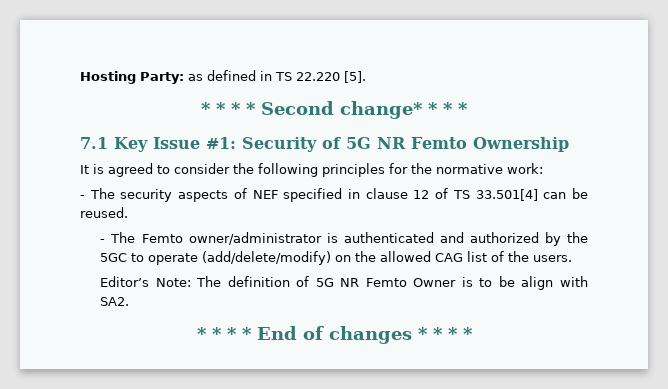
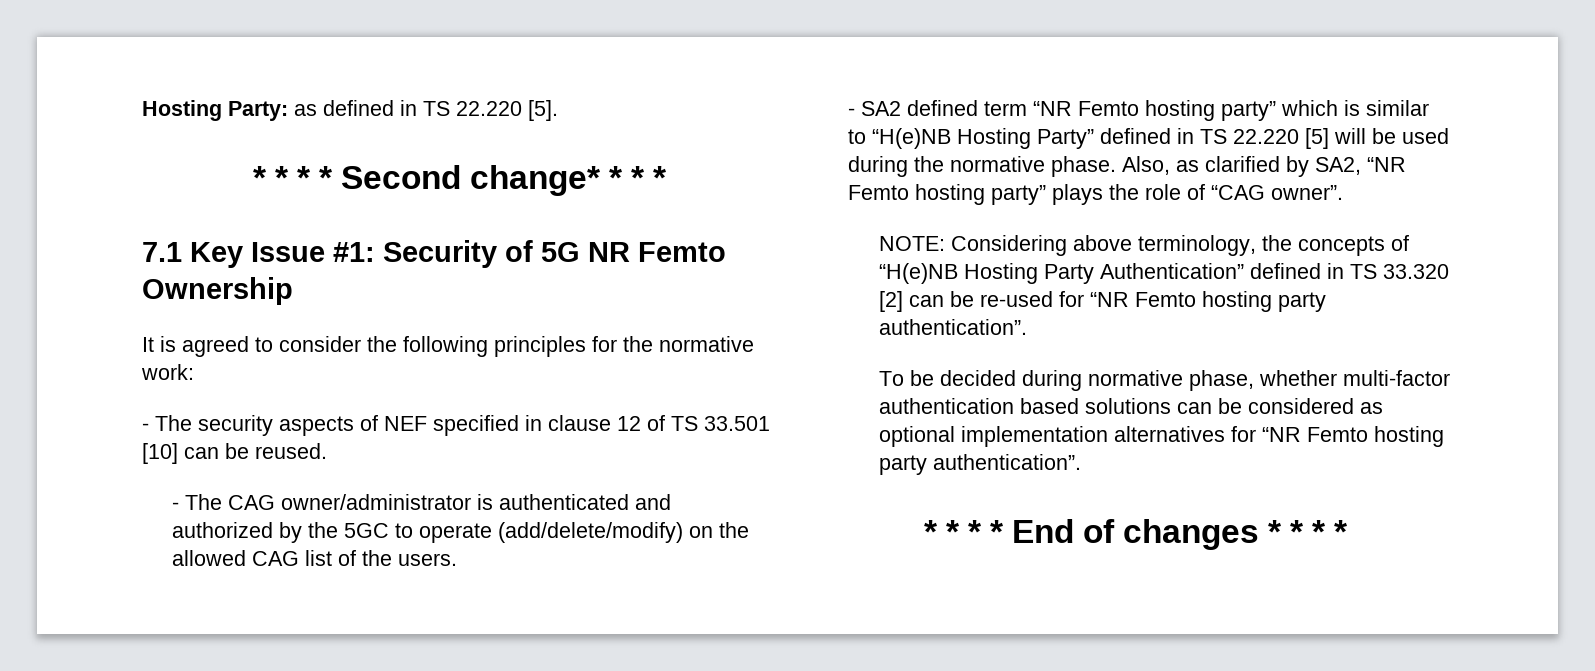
- - The security aspects of NEF specified in clause 12 of TS 33.501[4] can be reused.
+ - The security aspects of NEF specified in clause 12 of TS 33.501 [10] can be reused.
- - The Femto owner/administrator is authenticated and authorized by the 5GC to operate (add/delete/modify) on the allowed CAG list of the users.
+ - The CAG owner/administrator is authenticated and authorized by the 5GC to operate (add/delete/modify) on the allowed CAG list of the users.
- Editor’s Note: The definition of 5G NR Femto Owner is to be align with SA2.
+ - SA2 defined term “NR Femto hosting party” which is similar to “H(e)NB Hosting Party” defined in TS 22.220 [5] will be used during the normative phase. Also, as clarified by SA2, “NR Femto hosting party” plays the role of “CAG owner”.
+ NOTE: Considering above terminology, the concepts of “H(e)NB Hosting Party Authentication” defined in TS 33.320 [2] can be re-used for “NR Femto hosting party authentication”.
+ To be decided during normative phase, whether multi-factor authentication based solutions can be considered as optional implementation alternatives for “NR Femto hosting party authentication”.

